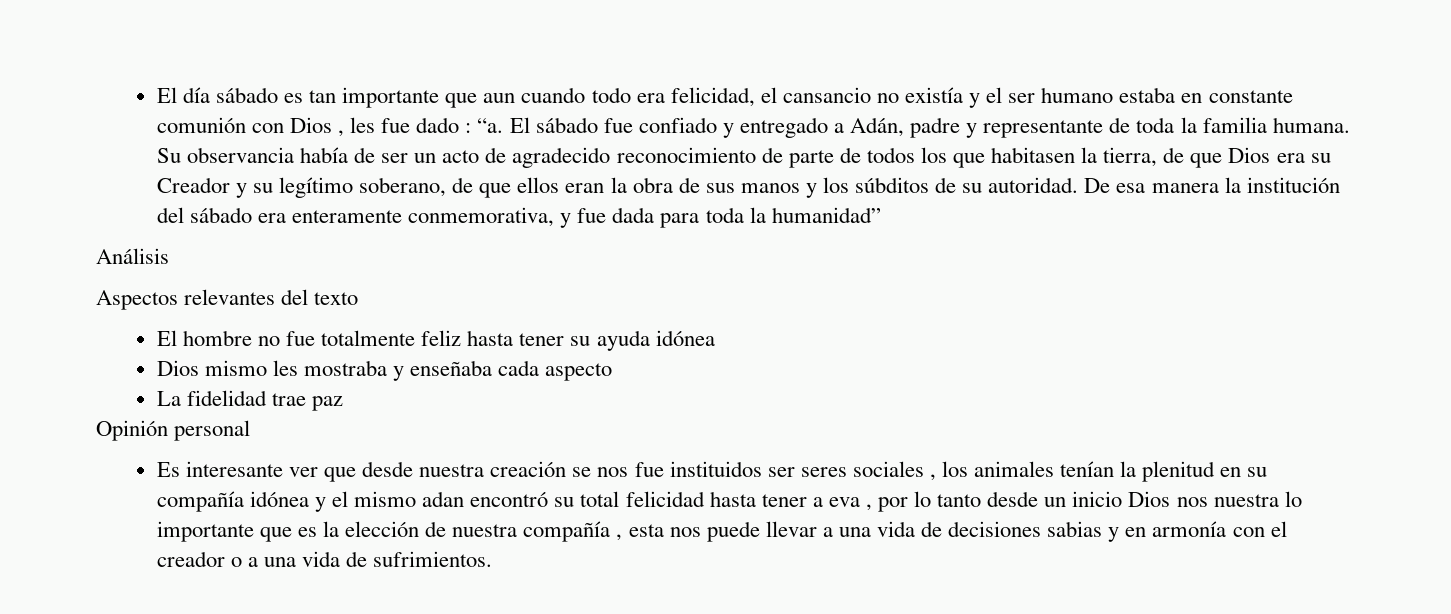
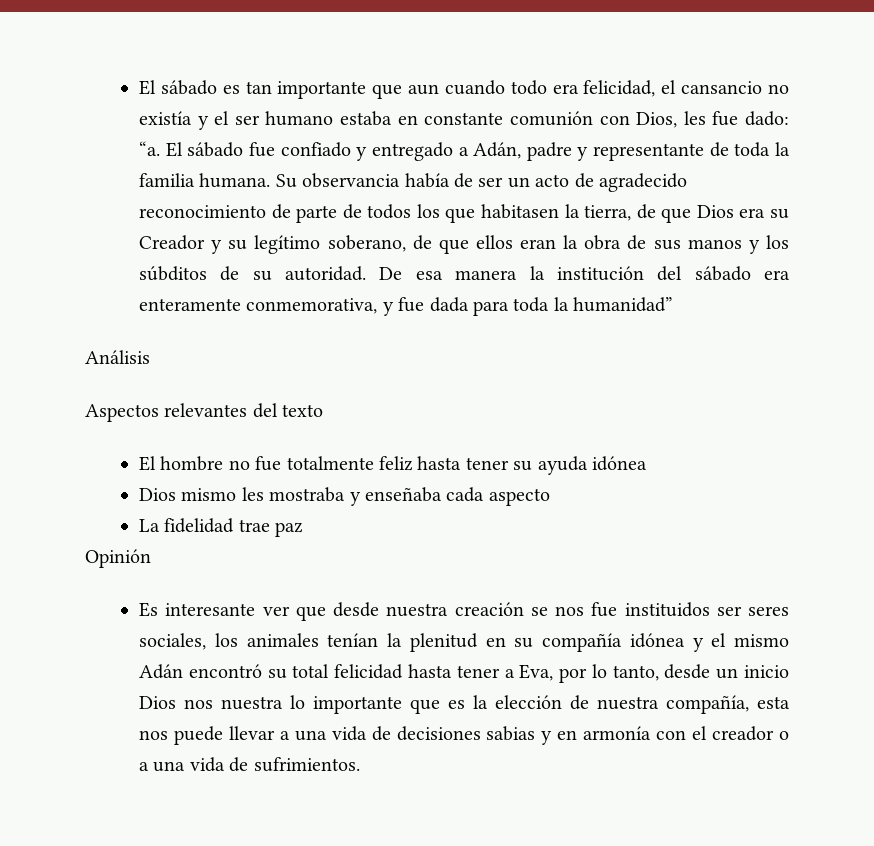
- El día sábado es tan importante que aun cuando todo era felicidad, el cansancio no existía y el ser humano estaba en constante comunión con Dios , les fue dado : “a.
+ El sábado es tan importante que aun cuando todo era felicidad, el cansancio no existía y el ser humano estaba en constante comunión con Dios, les fue dado: “a.
- Opinión personal
+ Opinión
- Es interesante ver que desde nuestra creación se nos fue instituidos ser seres sociales , los animales tenían la plenitud en su compañía idónea y el mismo adan encontró su total felicidad hasta tener a eva , por lo tanto desde un inicio Dios nos nuestra lo importante que es la elección de nuestra compañía , esta nos puede llevar a una vida de decisiones sabias y en armonía con el creador o a una vida de sufrimientos.
+ Es interesante ver que desde nuestra creación se nos fue instituidos ser seres sociales, los animales tenían la plenitud en su compañía idónea y el mismo Adán encontró su total felicidad hasta tener a Eva, por lo tanto, desde un inicio Dios nos nuestra lo importante que es la elección de nuestra compañía, esta nos puede llevar a una vida de decisiones sabias y en armonía con el creador o a una vida de sufrimientos.

